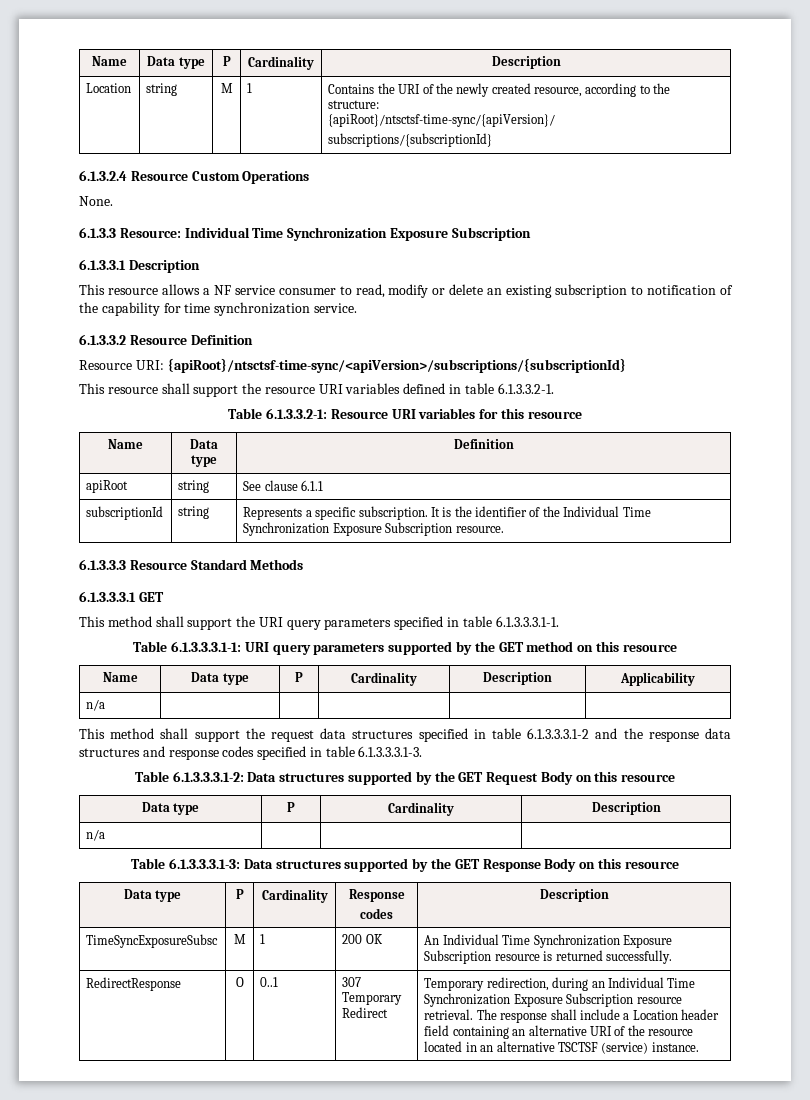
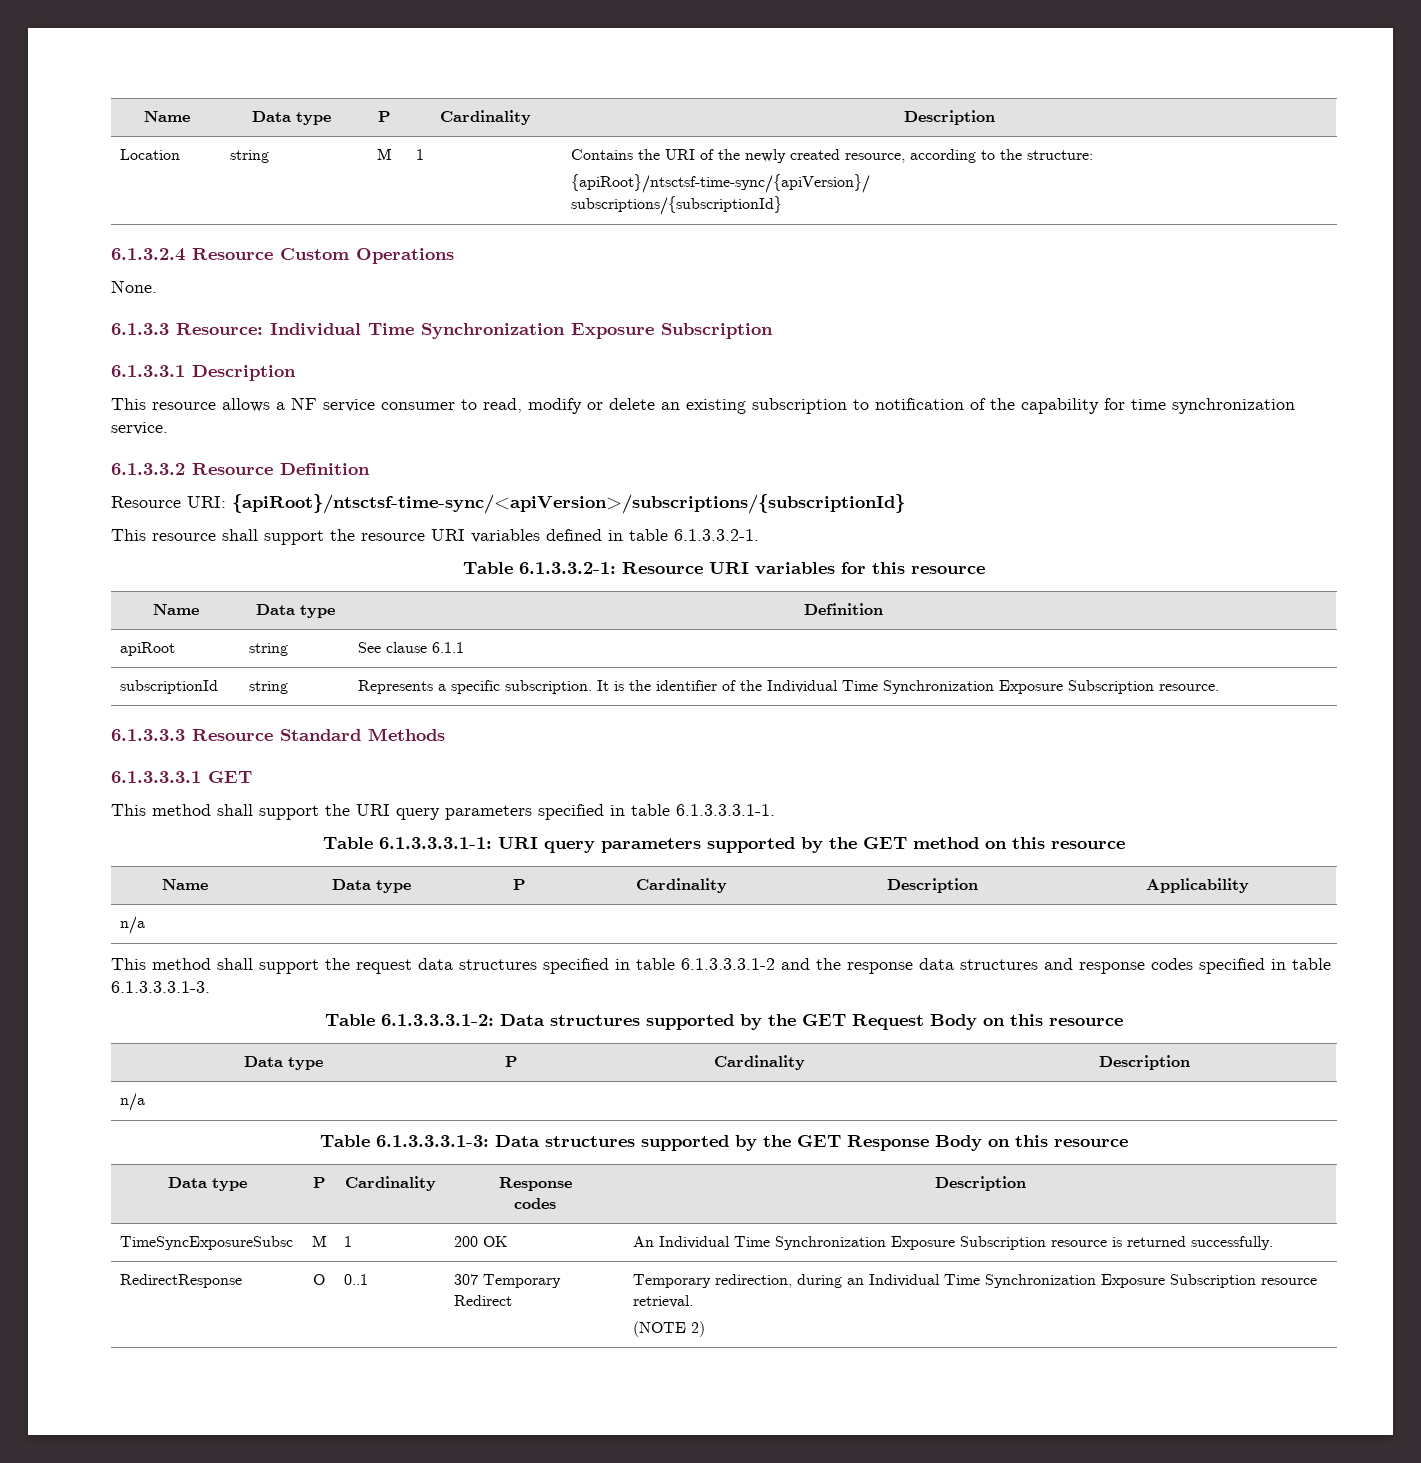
- RedirectResponse | O | 0..1 | 307 Temporary Redirect | Temporary redirection, during an Individual Time Synchronization Exposure Subscription resource retrieval. The response shall include a Location header field containing an alternative URI of the resource located in an alternative TSCTSF (service) instance.
+ RedirectResponse | O | 0..1 | 307 Temporary Redirect | Temporary redirection, during an Individual Time Synchronization Exposure Subscription resource retrieval.
+ (NOTE 2)

